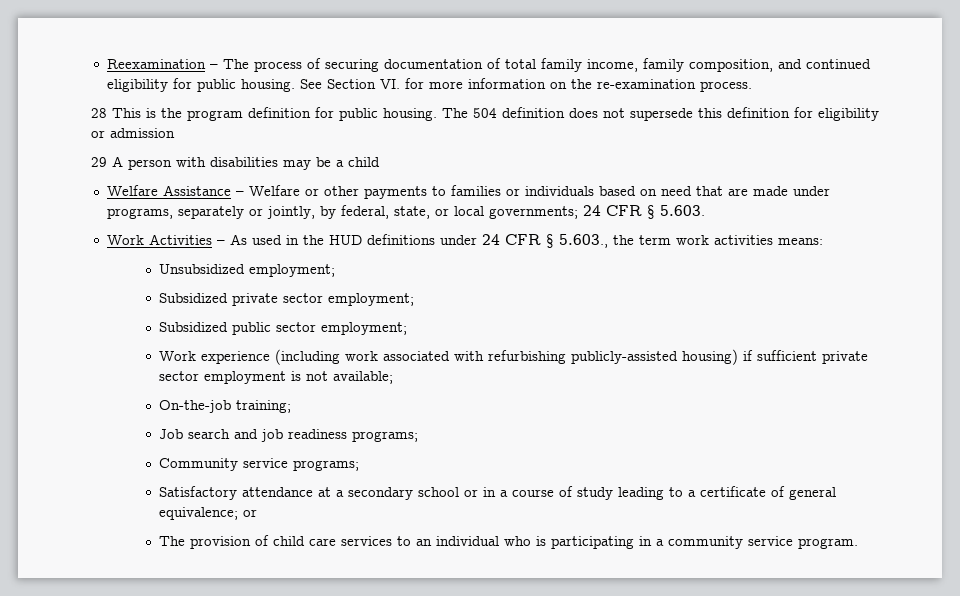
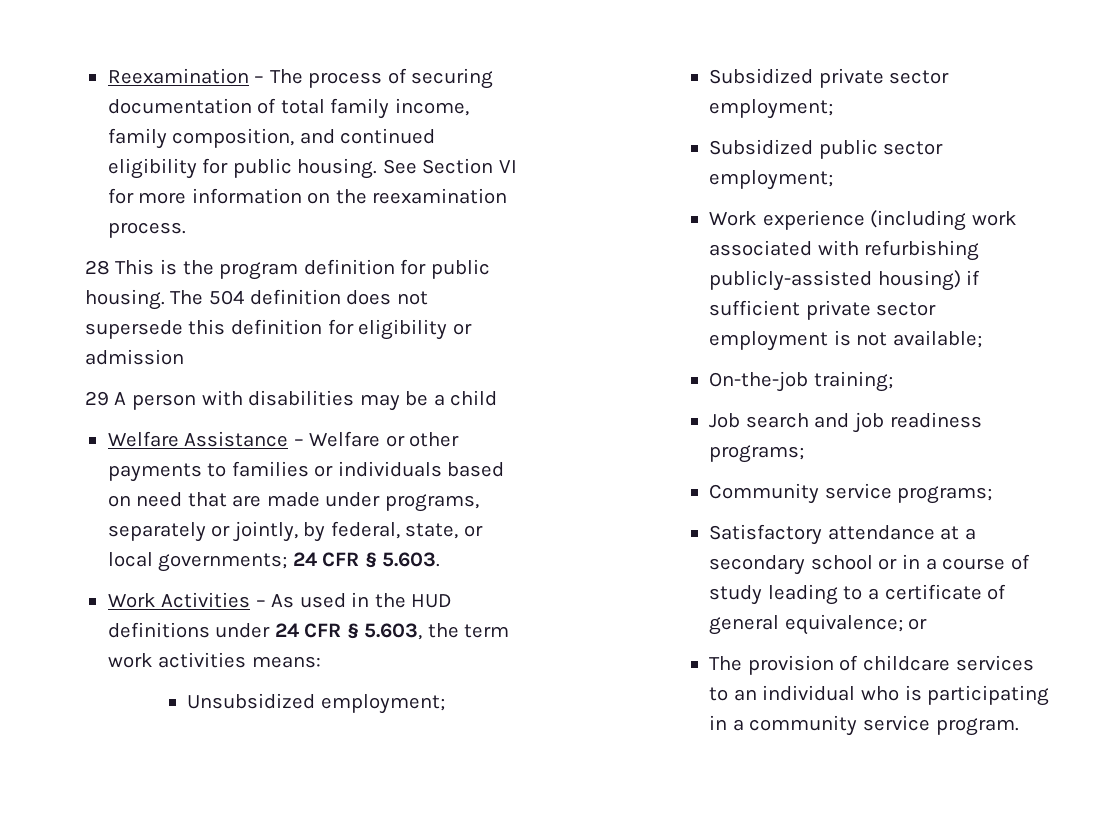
- See Section VI. for more information on the re-examination process.
+ See Section VI for more information on the reexamination process.
- Work Activities – As used in the HUD definitions under 24 CFR § 5.603., the term work activities means:
+ Work Activities – As used in the HUD definitions under 24 CFR § 5.603, the term work activities means:
- The provision of child care services to an individual who is participating in a community service program.
+ The provision of childcare services to an individual who is participating in a community service program.

